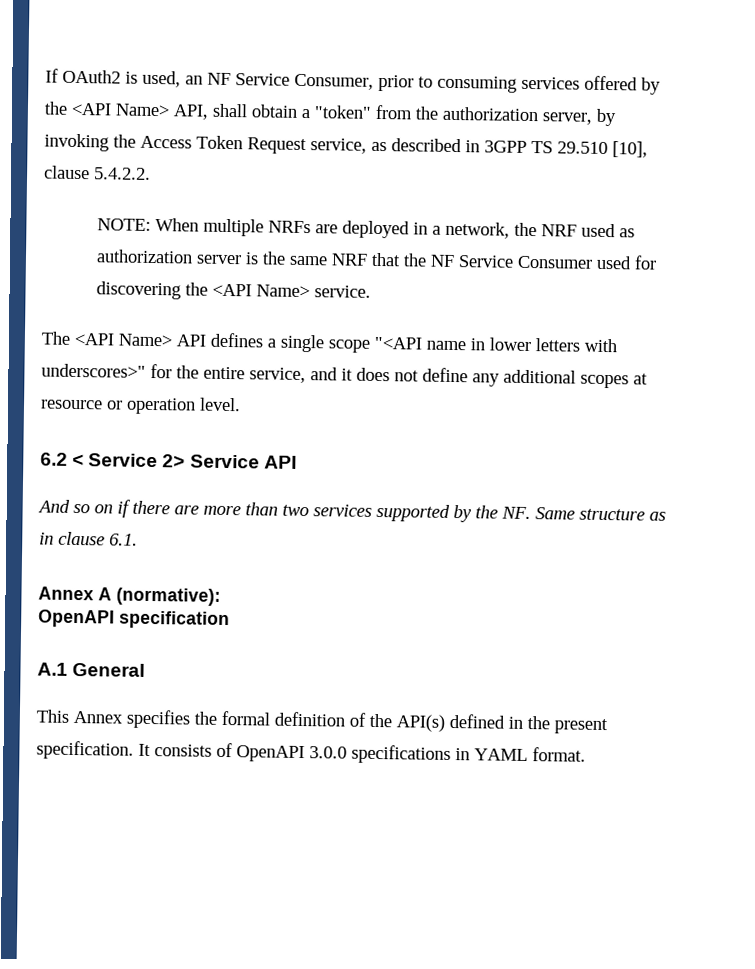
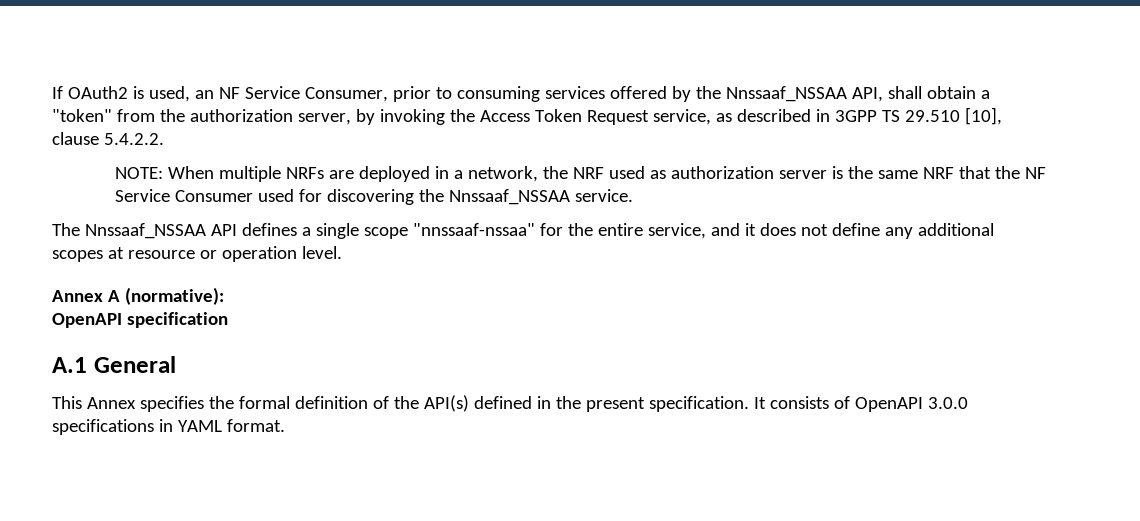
- If OAuth2 is used, an NF Service Consumer, prior to consuming services offered by the <API Name> API, shall obtain a "token" from the authorization server, by invoking the Access Token Request service, as described in 3GPP TS 29.510 [10], clause 5.4.2.2.
+ If OAuth2 is used, an NF Service Consumer, prior to consuming services offered by the Nnssaaf_NSSAA API, shall obtain a "token" from the authorization server, by invoking the Access Token Request service, as described in 3GPP TS 29.510 [10], clause 5.4.2.2.
- NOTE: When multiple NRFs are deployed in a network, the NRF used as authorization server is the same NRF that the NF Service Consumer used for discovering the <API Name> service.
+ NOTE: When multiple NRFs are deployed in a network, the NRF used as authorization server is the same NRF that the NF Service Consumer used for discovering the Nnssaaf_NSSAA service.
- The <API Name> API defines a single scope "<API name in lower letters with underscores>" for the entire service, and it does not define any additional scopes at resource or operation level.
+ The Nnssaaf_NSSAA API defines a single scope "nnssaaf-nssaa" for the entire service, and it does not define any additional scopes at resource or operation level.
- 6.2 < Service 2> Service API
- And so on if there are more than two services supported by the NF. Same structure as in clause 6.1.

